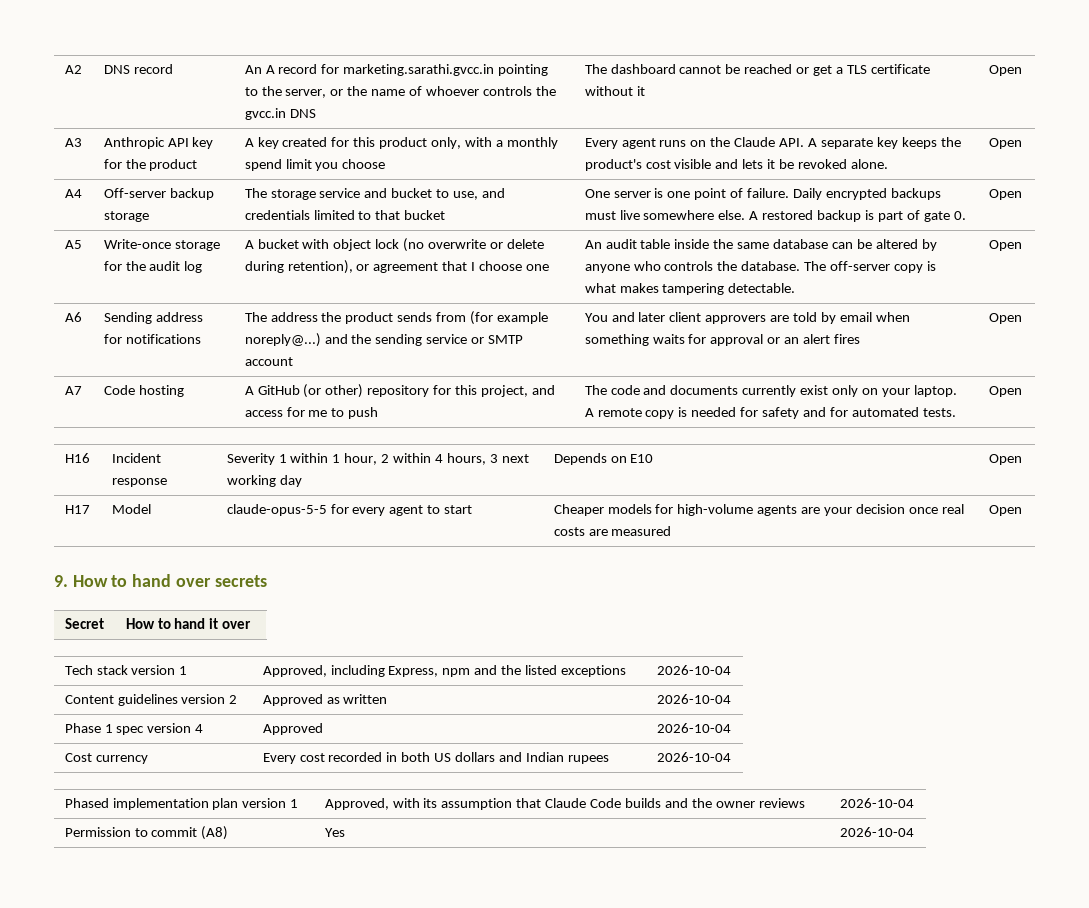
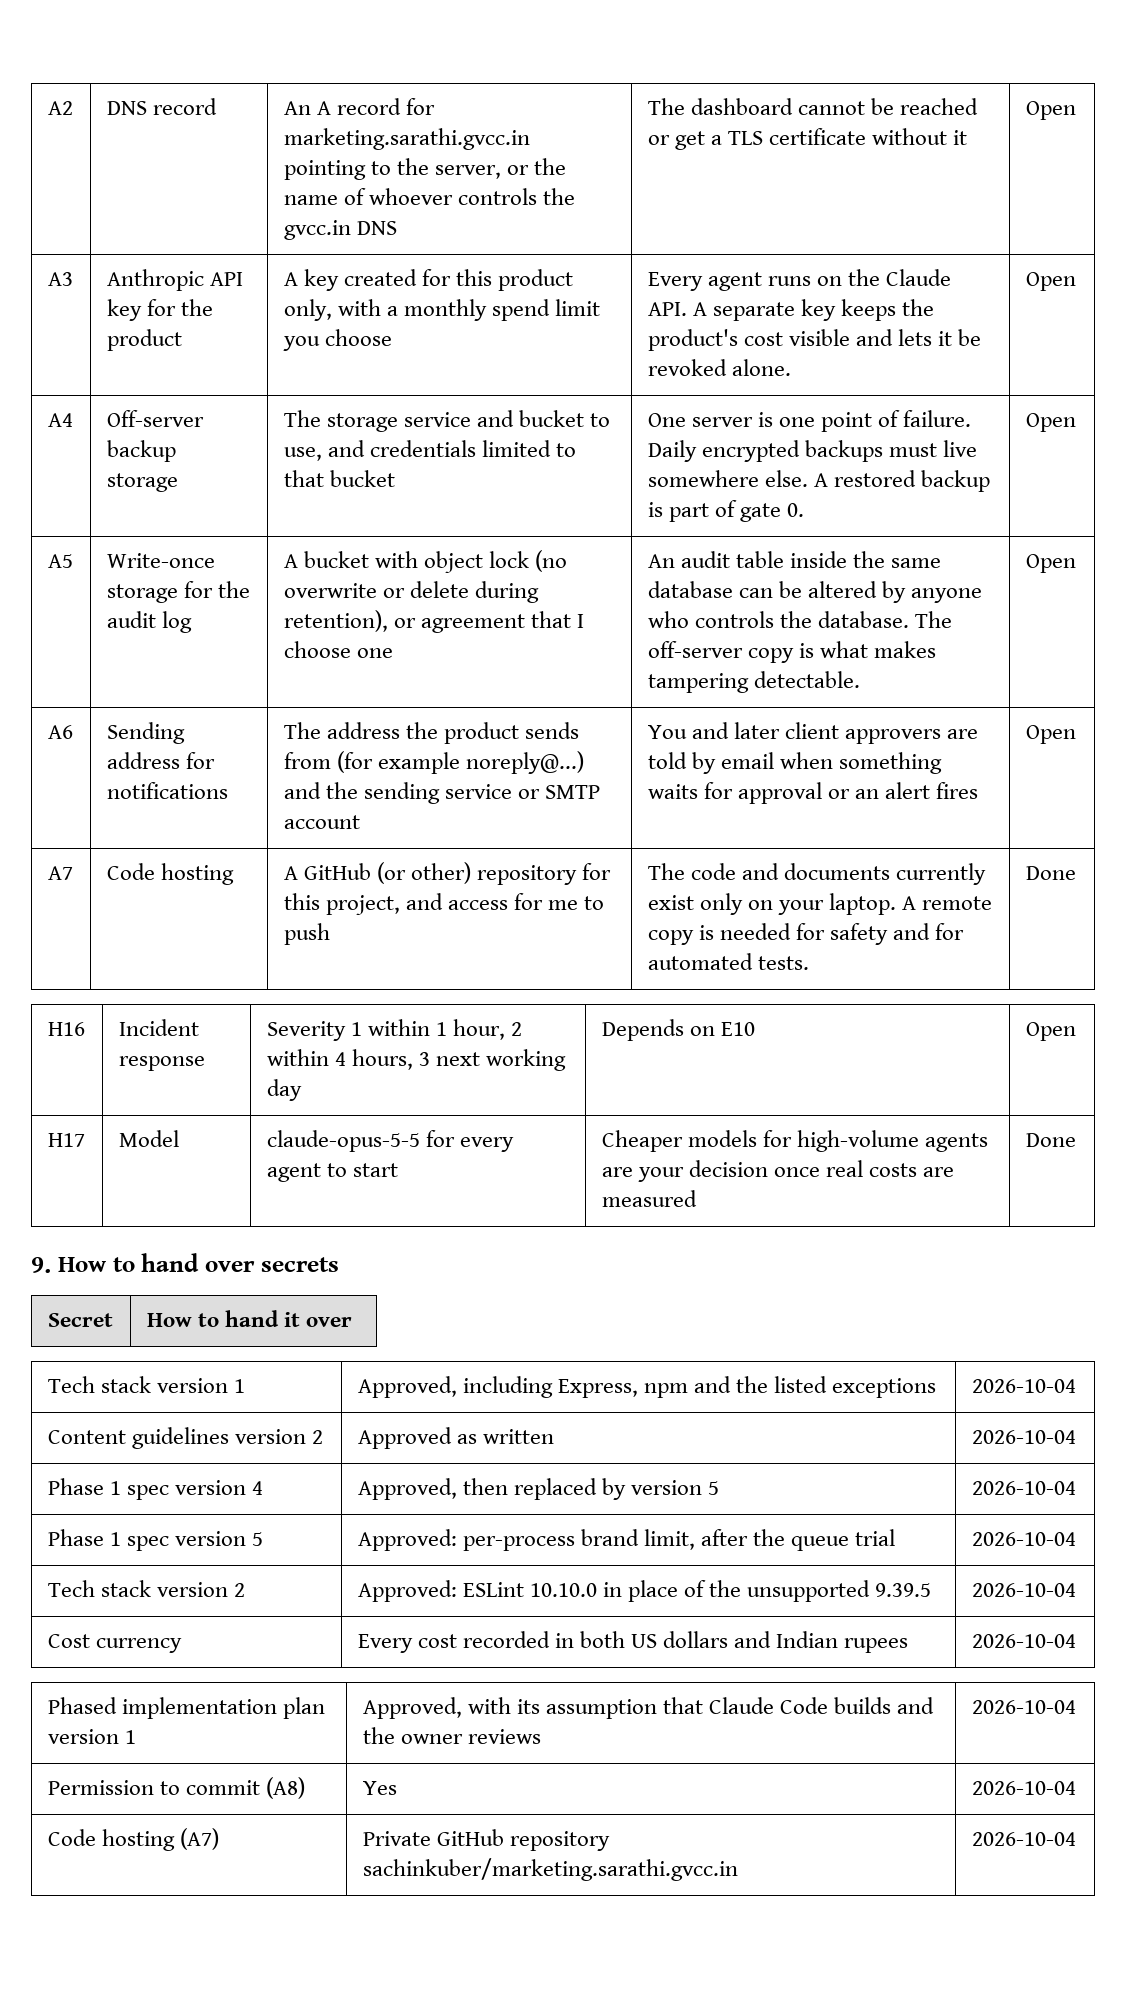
- A7 | Code hosting | A GitHub (or other) repository for this project, and access for me to push | The code and documents currently exist only on your laptop. A remote copy is needed for safety and for automated tests. | Open
+ A7 | Code hosting | A GitHub (or other) repository for this project, and access for me to push | The code and documents currently exist only on your laptop. A remote copy is needed for safety and for automated tests. | Done
- H17 | Model | claude-opus-5-5 for every agent to start | Cheaper models for high-volume agents are your decision once real costs are measured | Open
+ H17 | Model | claude-opus-5-5 for every agent to start | Cheaper models for high-volume agents are your decision once real costs are measured | Done
- Phase 1 spec version 4 | Approved | 2026-10-04
+ Phase 1 spec version 4 | Approved, then replaced by version 5 | 2026-10-04
+ Phase 1 spec version 5 | Approved: per-process brand limit, after the queue trial | 2026-10-04
+ Tech stack version 2 | Approved: ESLint 10.10.0 in place of the unsupported 9.39.5 | 2026-10-04
+ Code hosting (A7) | Private GitHub repository sachinkuber/marketing.sarathi.gvcc.in | 2026-10-04

